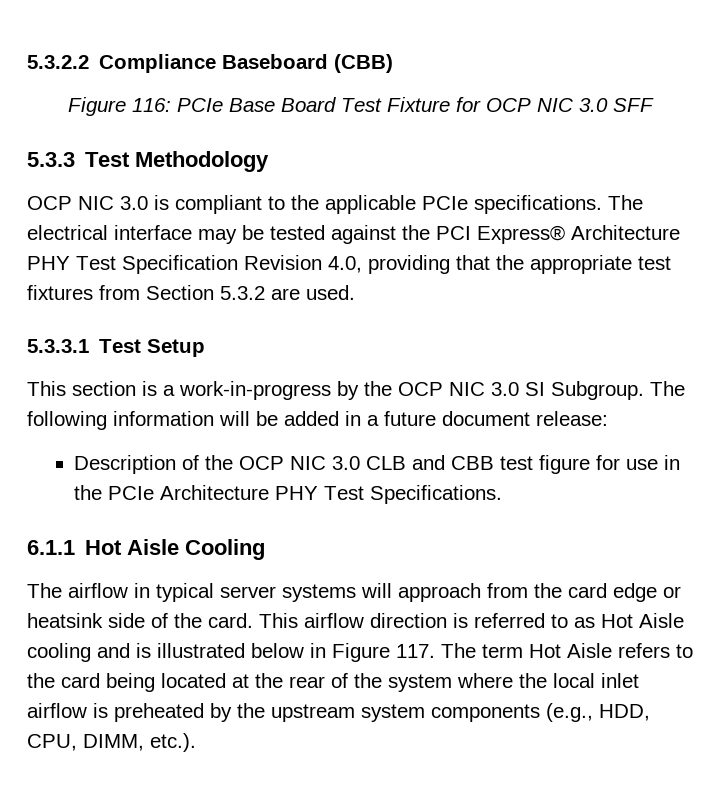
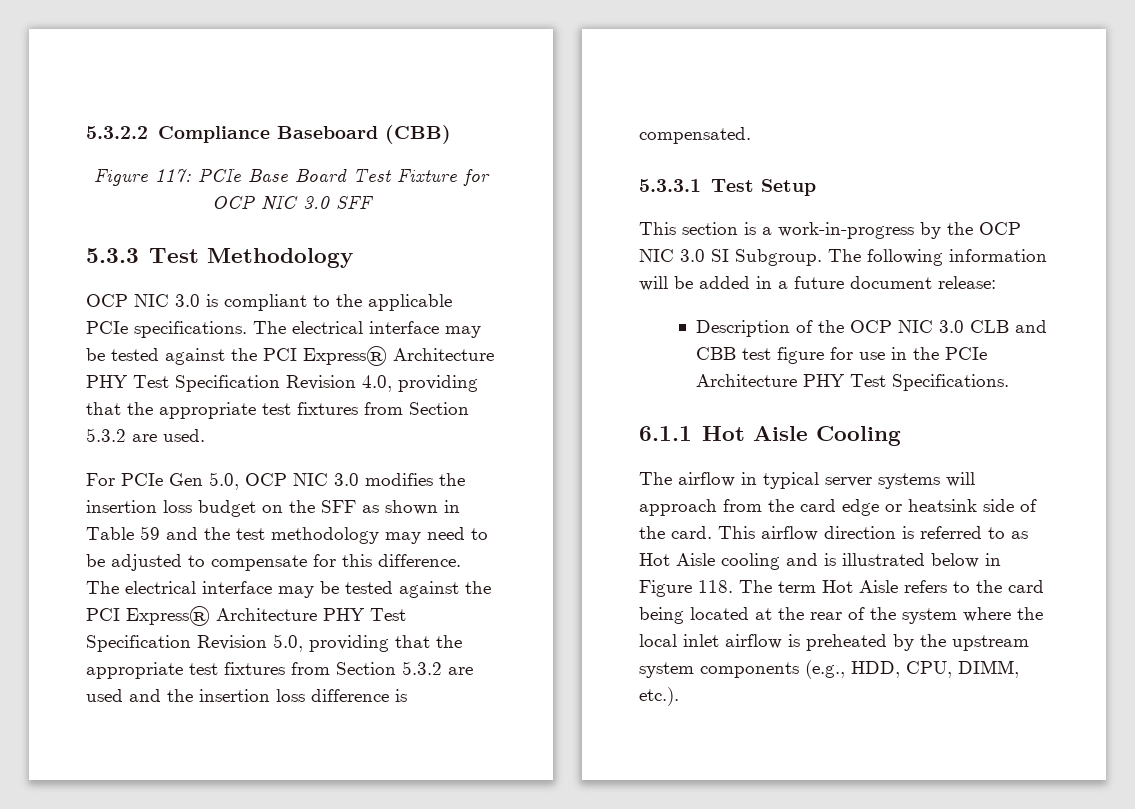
- Figure 116: PCIe Base Board Test Fixture for OCP NIC 3.0 SFF
+ Figure 117: PCIe Base Board Test Fixture for OCP NIC 3.0 SFF
+ For PCIe Gen 5.0, OCP NIC 3.0 modifies the insertion loss budget on the SFF as shown in Table 59 and the test methodology may need to be adjusted to compensate for this difference. The electrical interface may be tested against the PCI Express® Architecture PHY Test Specification Revision 5.0, providing that the appropriate test fixtures from Section 5.3.2 are used and the insertion loss difference is compensated.
- This airflow direction is referred to as Hot Aisle cooling and is illustrated below in Figure 117. The term Hot Aisle refers to the card being located at the rear of the system where the local inlet airflow is preheated by the upstream system components (e.g., HDD, CPU, DIMM, etc.).
+ This airflow direction is referred to as Hot Aisle cooling and is illustrated below in Figure 118. The term Hot Aisle refers to the card being located at the rear of the system where the local inlet airflow is preheated by the upstream system components (e.g., HDD, CPU, DIMM, etc.).

